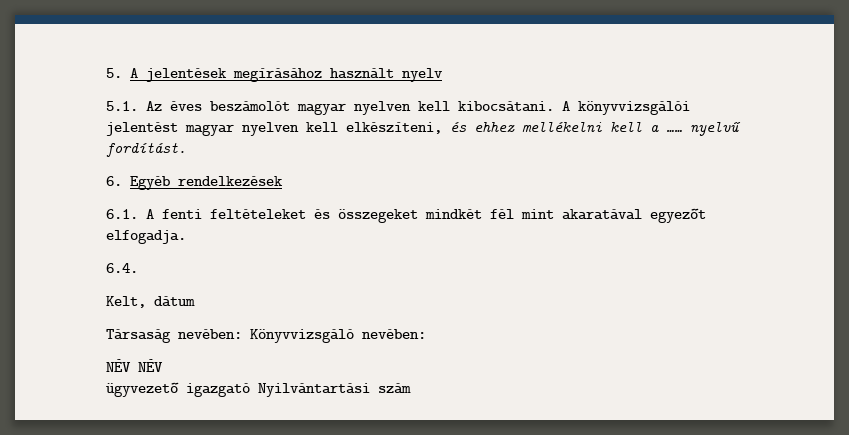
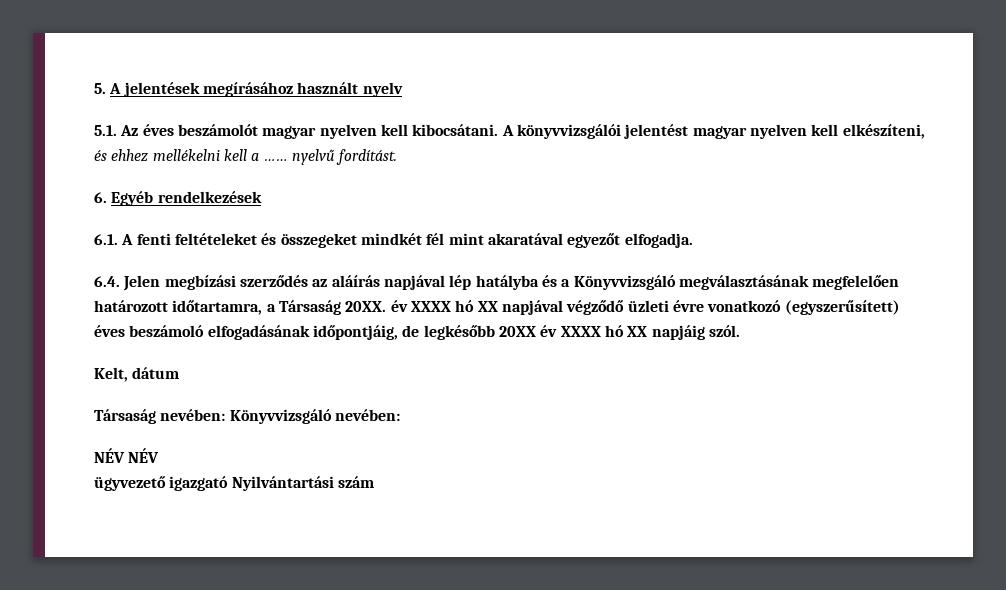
- 6.4.
+ 6.4. Jelen megbízási szerződés az aláírás napjával lép hatályba és a Könyvvizsgáló megválasztásának megfelelően határozott időtartamra, a Társaság 20XX. év XXXX hó XX napjával végződő üzleti évre vonatkozó (egyszerűsített) éves beszámoló elfogadásának időpontjáig, de legkésőbb 20XX év XXXX hó XX napjáig szól.

